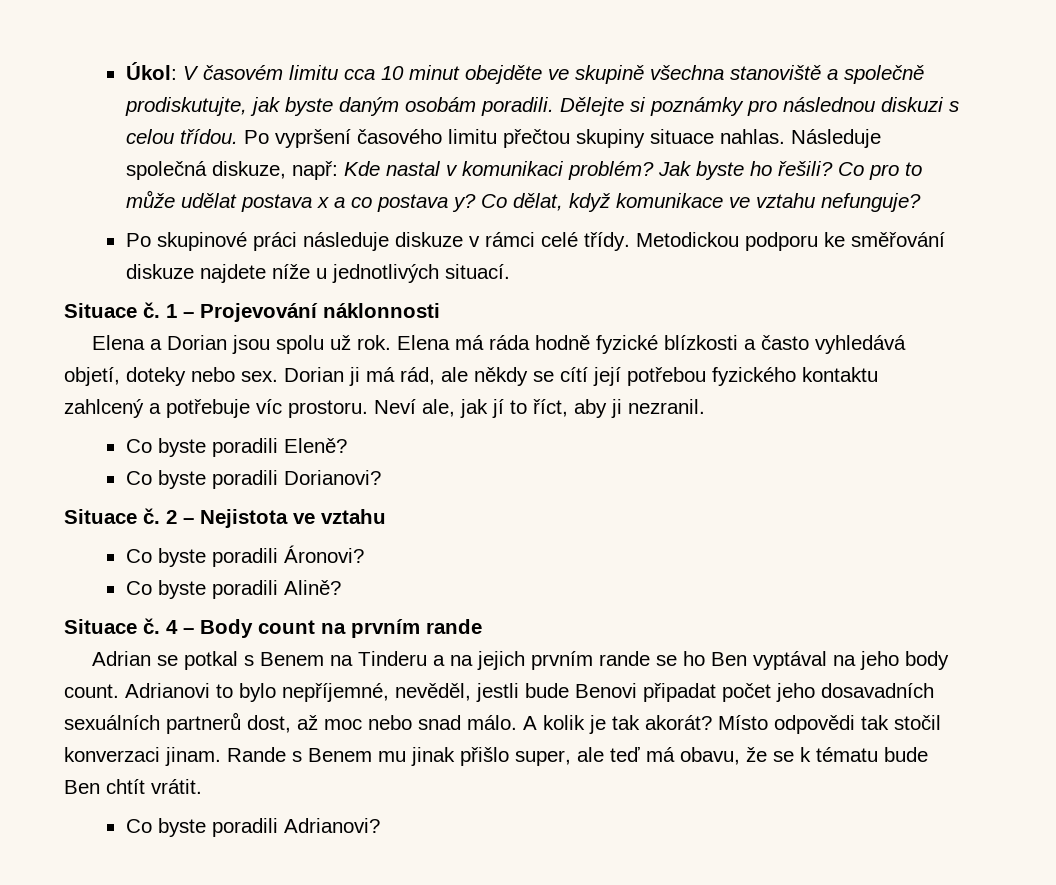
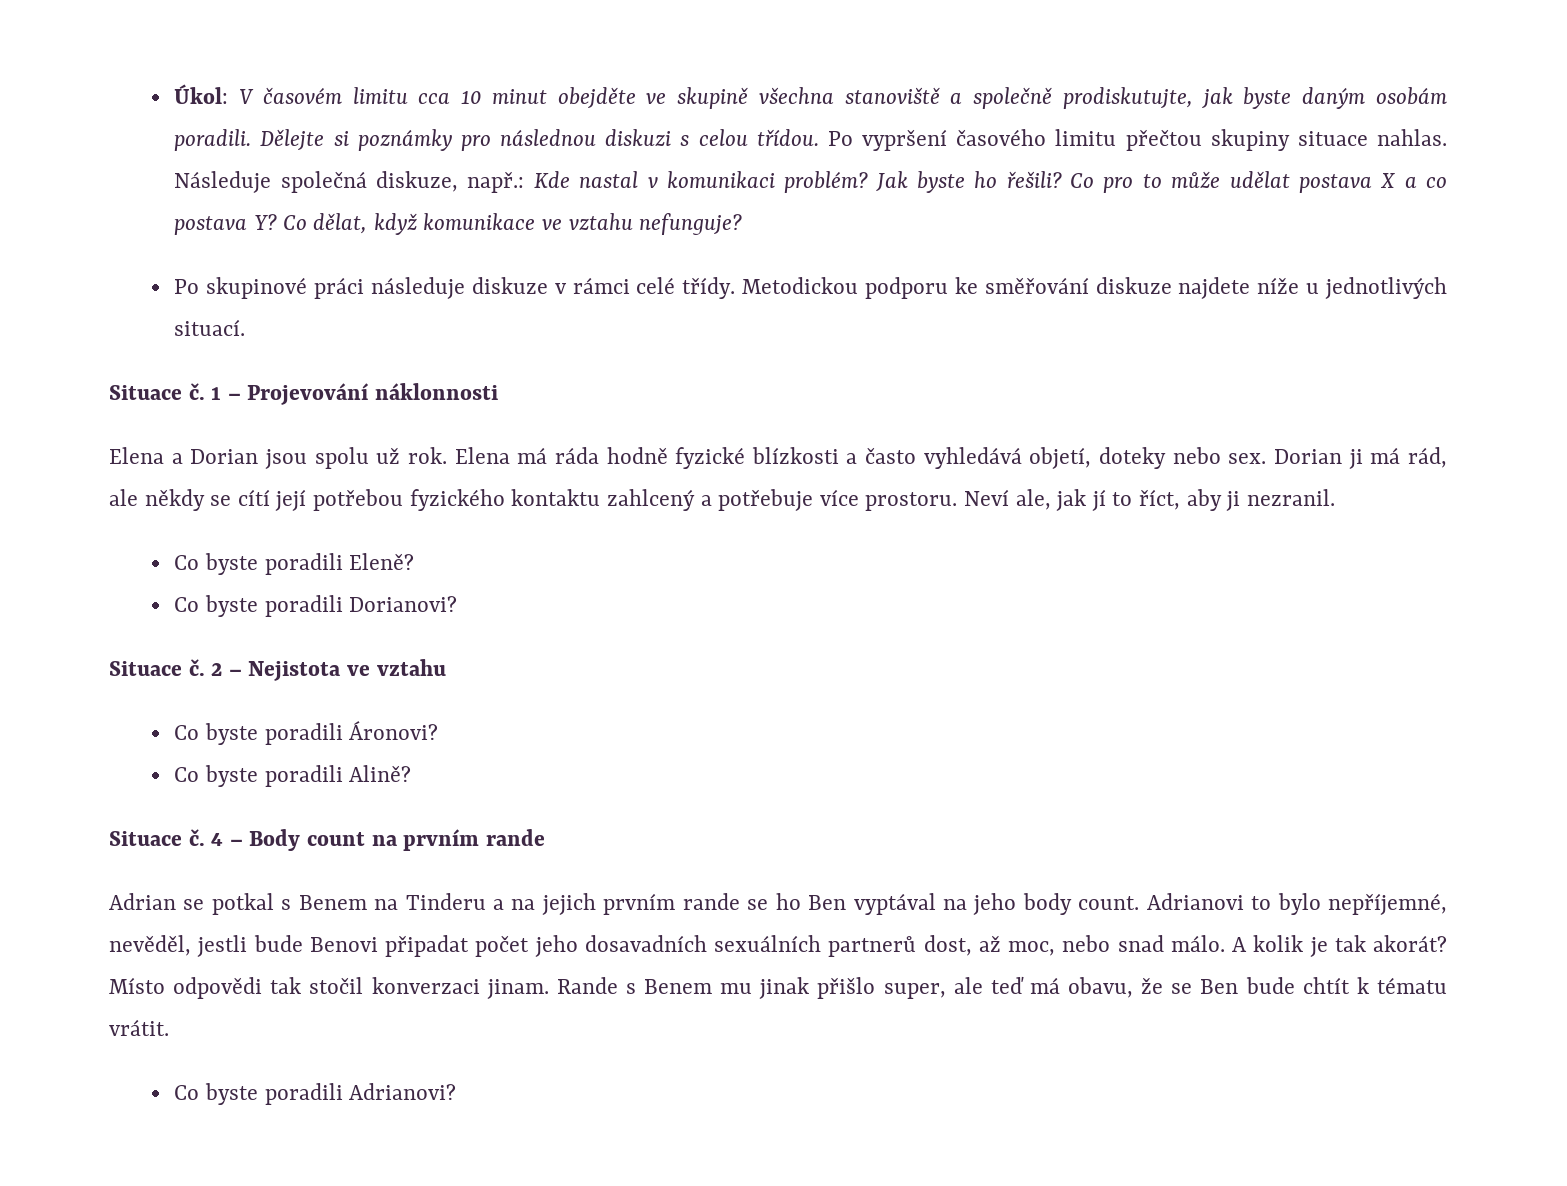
- Následuje společná diskuze, např: Kde nastal v komunikaci problém?
+ Následuje společná diskuze, např.: Kde nastal v komunikaci problém?
- Co pro to může udělat postava x a co postava y?
+ Co pro to může udělat postava X a co postava Y?
- Dorian ji má rád, ale někdy se cítí její potřebou fyzického kontaktu zahlcený a potřebuje víc prostoru.
+ Dorian ji má rád, ale někdy se cítí její potřebou fyzického kontaktu zahlcený a potřebuje více prostoru.
- Adrianovi to bylo nepříjemné, nevěděl, jestli bude Benovi připadat počet jeho dosavadních sexuálních partnerů dost, až moc nebo snad málo.
+ Adrianovi to bylo nepříjemné, nevěděl, jestli bude Benovi připadat počet jeho dosavadních sexuálních partnerů dost, až moc, nebo snad málo.
- Rande s Benem mu jinak přišlo super, ale teď má obavu, že se k tématu bude Ben chtít vrátit.
+ Rande s Benem mu jinak přišlo super, ale teď má obavu, že se Ben bude chtít k tématu vrátit.

